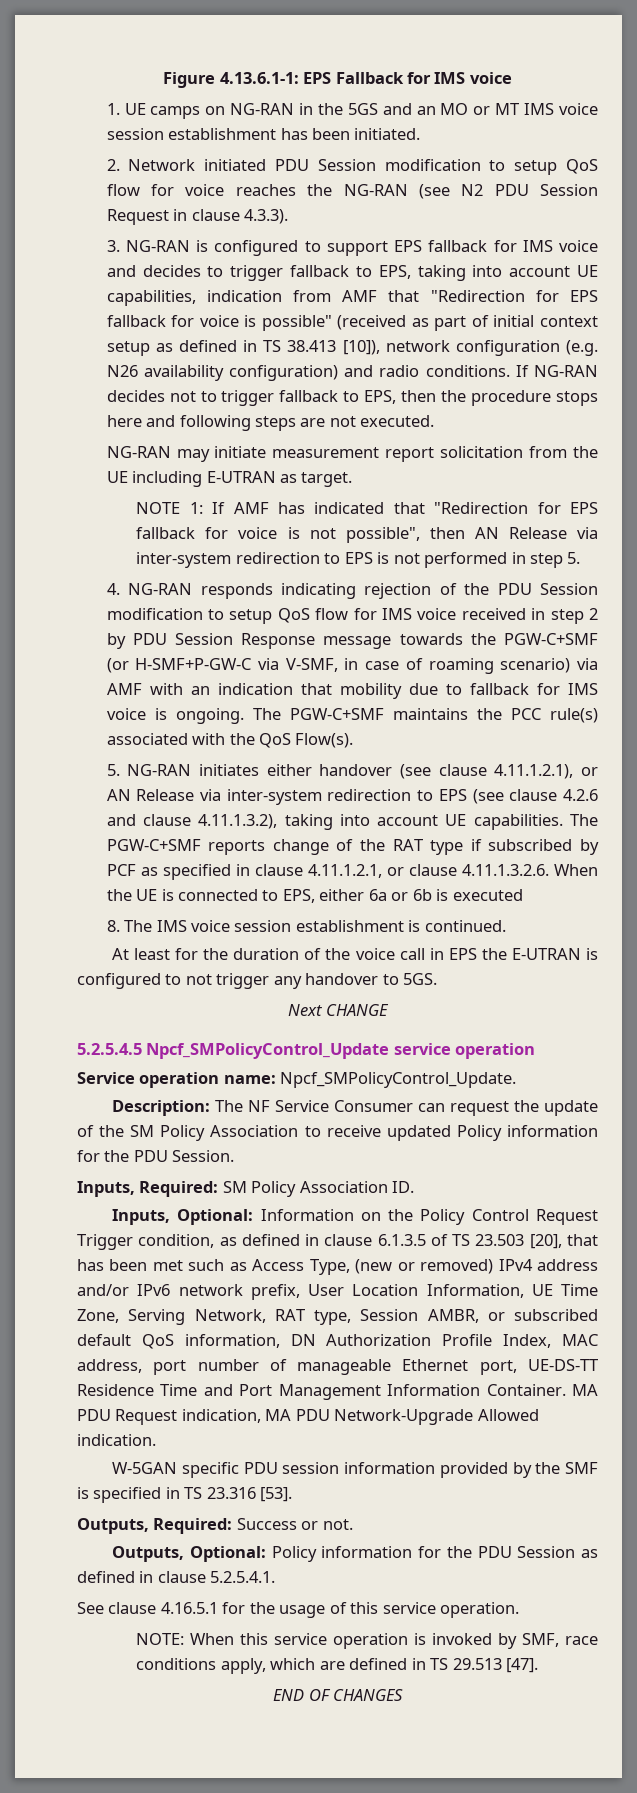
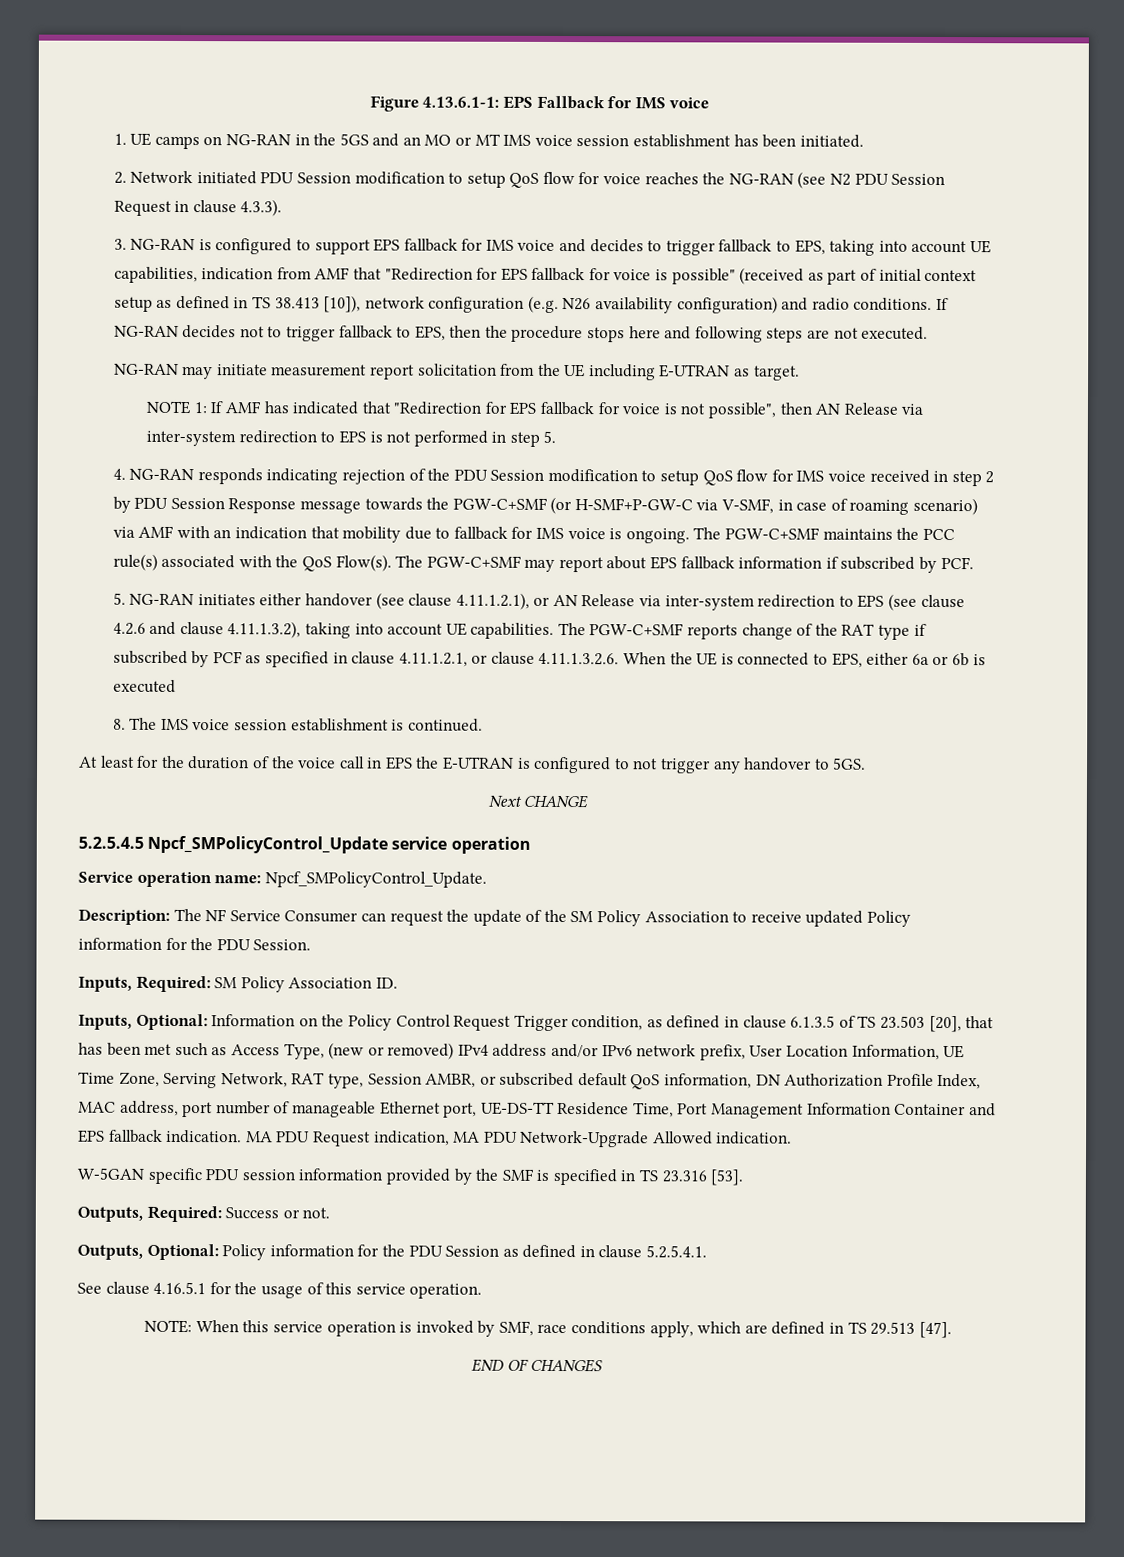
+ The PGW-C+SMF may report about EPS fallback information if subscribed by PCF.
- Information on the Policy Control Request Trigger condition, as defined in clause 6.1.3.5 of TS 23.503 [20], that has been met such as Access Type, (new or removed) IPv4 address and/or IPv6 network prefix, User Location Information, UE Time Zone, Serving Network, RAT type, Session AMBR, or subscribed default QoS information, DN Authorization Profile Index, MAC address, port number of manageable Ethernet port, UE-DS-TT Residence Time and Port Management Information Container.
+ Information on the Policy Control Request Trigger condition, as defined in clause 6.1.3.5 of TS 23.503 [20], that has been met such as Access Type, (new or removed) IPv4 address and/or IPv6 network prefix, User Location Information, UE Time Zone, Serving Network, RAT type, Session AMBR, or subscribed default QoS information, DN Authorization Profile Index, MAC address, port number of manageable Ethernet port, UE-DS-TT Residence Time, Port Management Information Container and EPS fallback indication.

